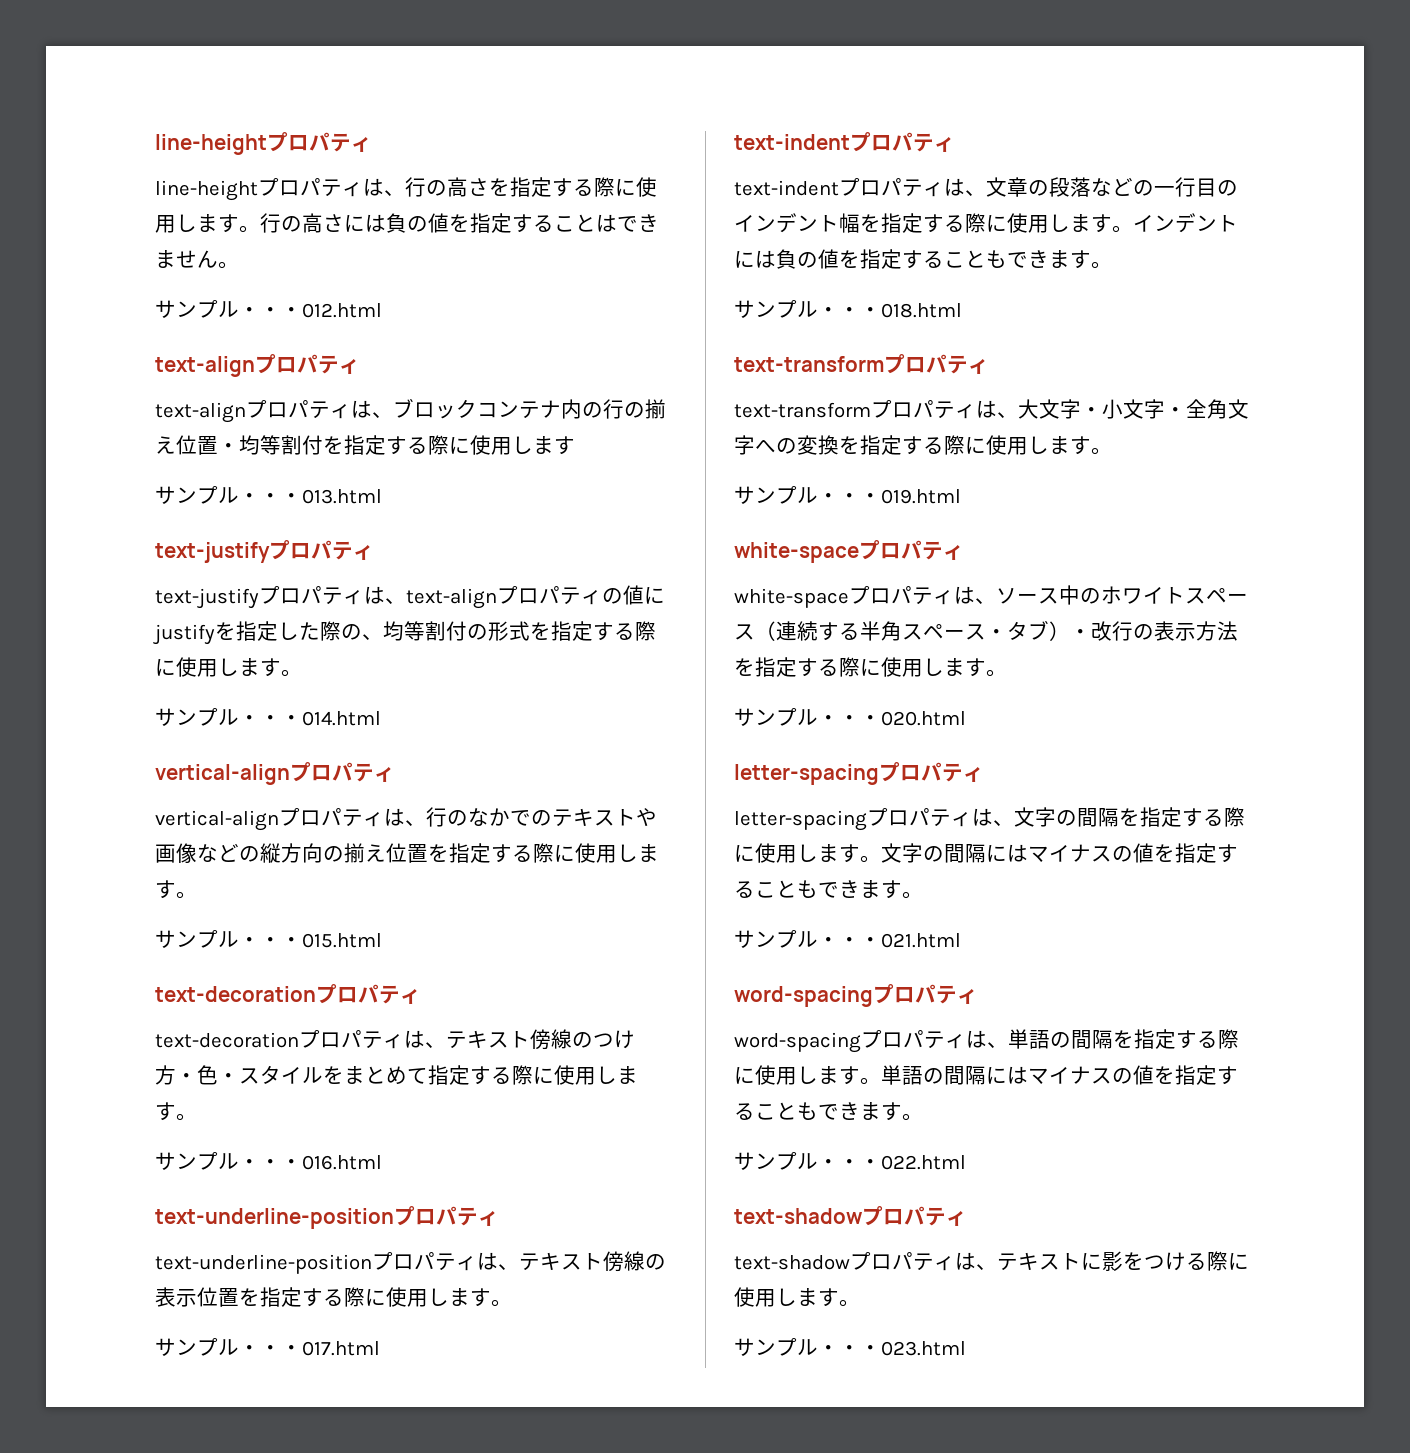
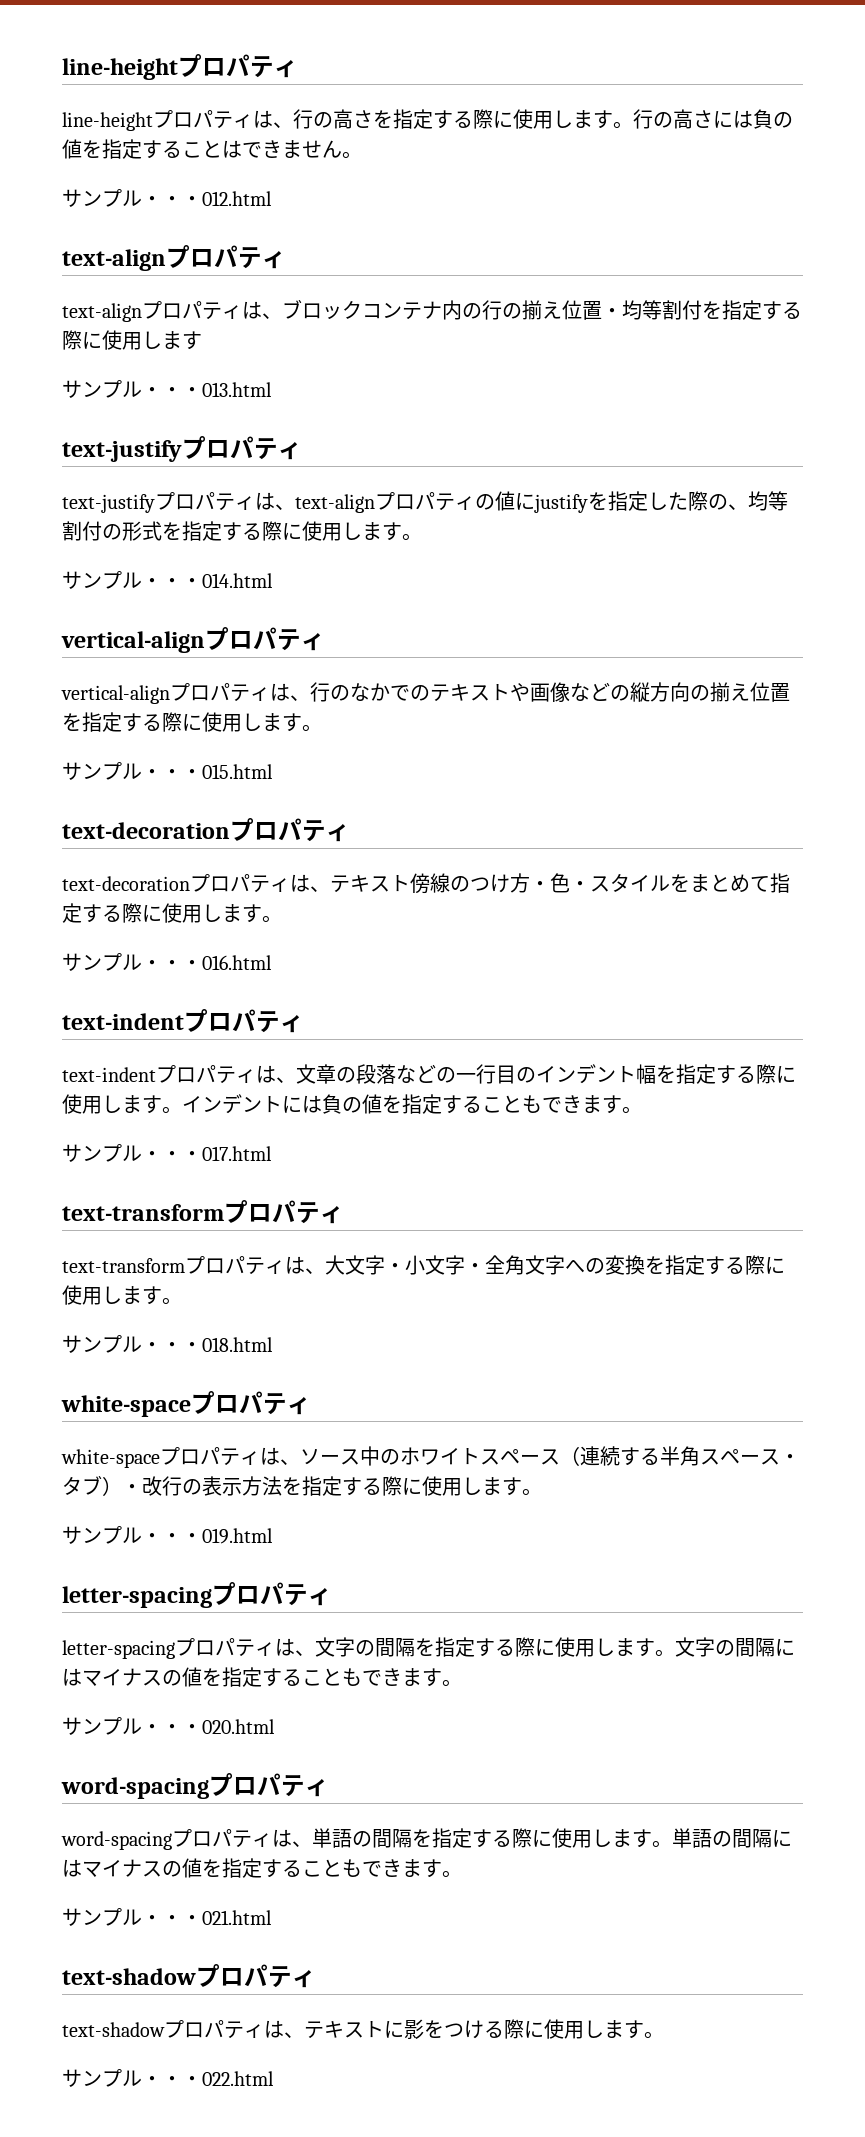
  サンプル・・・016.html
- text-underline-positionプロパティ
- text-underline-positionプロパティは、テキスト傍線の表示位置を指定する際に使用します。
- サンプル・・・017.html
- サンプル・・・018.html
+ サンプル・・・017.html
- サンプル・・・019.html
+ サンプル・・・018.html
- サンプル・・・020.html
+ サンプル・・・019.html
- サンプル・・・021.html
+ サンプル・・・020.html
- サンプル・・・022.html
+ サンプル・・・021.html
- サンプル・・・023.html
+ サンプル・・・022.html

